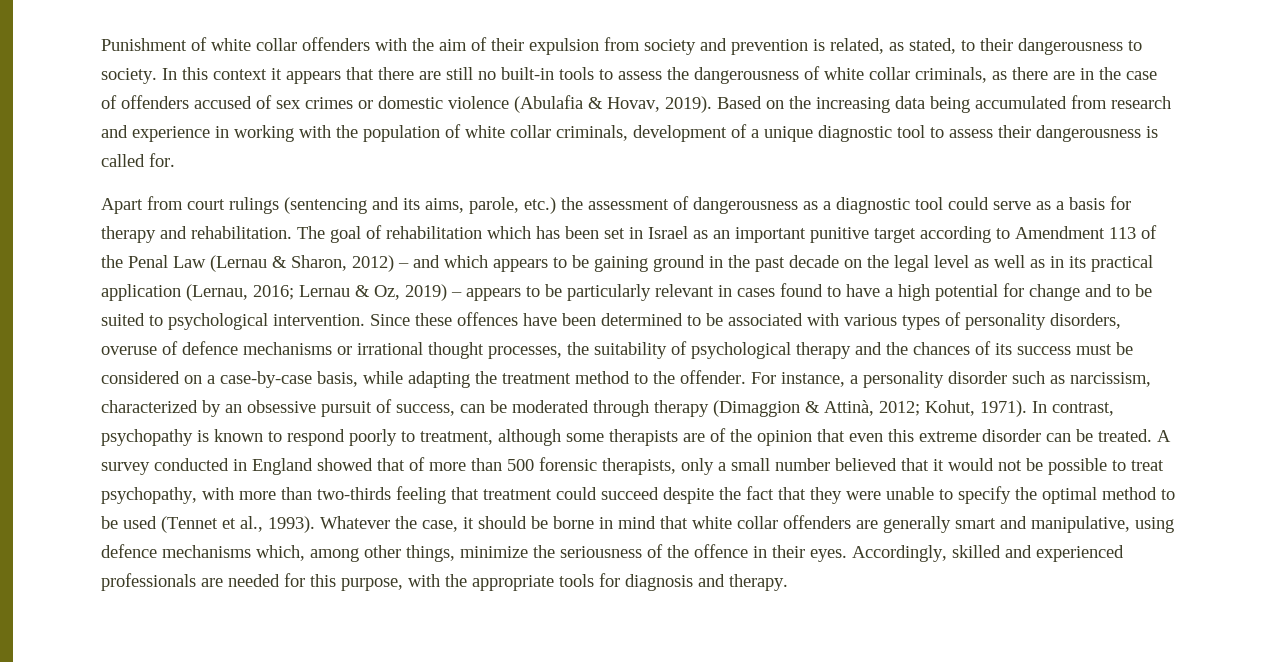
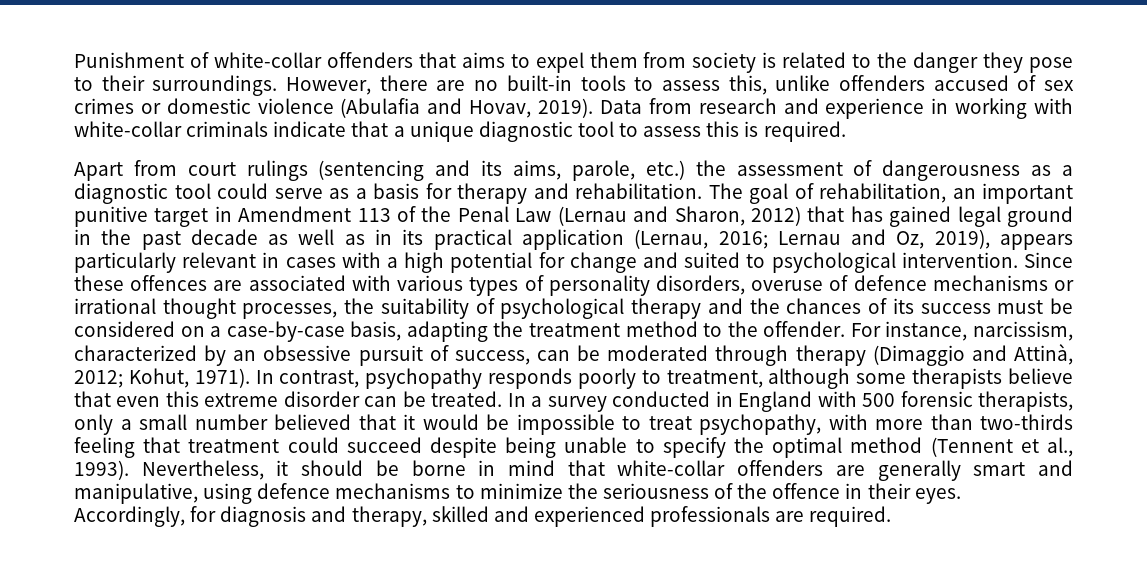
- Punishment of white collar offenders with the aim of their expulsion from society and prevention is related, as stated, to their dangerousness to society. In this context it appears that there are still no built-in tools to assess the dangerousness of white collar criminals, as there are in the case of offenders accused of sex crimes or domestic violence (Abulafia & Hovav, 2019).
+ Punishment of white-collar offenders that aims to expel them from society is related to the danger they pose to their surroundings. However, there are no built-in tools to assess this, unlike offenders accused of sex crimes or domestic violence (Abulafia and Hovav, 2019).
- Based on the increasing data being accumulated from research and experience in working with the population of white collar criminals, development of a unique diagnostic tool to assess their dangerousness is called for.
+ Data from research and experience in working with white-collar criminals indicate that a unique diagnostic tool to assess this is required.
- The goal of rehabilitation which has been set in Israel as an important punitive target according to Amendment 113 of the Penal Law (Lernau & Sharon, 2012) – and which appears to be gaining ground in the past decade on the legal level as well as in its practical application (Lernau, 2016; Lernau & Oz, 2019) – appears to be particularly relevant in cases found to have a high potential for change and to be suited to psychological intervention.
+ The goal of rehabilitation, an important punitive target in Amendment 113 of the Penal Law (Lernau and Sharon, 2012) that has gained legal ground in the past decade as well as in its practical application (Lernau, 2016; Lernau and Oz, 2019), appears particularly relevant in cases with a high potential for change and suited to psychological intervention.
- Since these offences have been determined to be associated with various types of personality disorders, overuse of defence mechanisms or irrational thought processes, the suitability of psychological therapy and the chances of its success must be considered on a case-by-case basis, while adapting the treatment method to the offender.
+ Since these offences are associated with various types of personality disorders, overuse of defence mechanisms or irrational thought processes, the suitability of psychological therapy and the chances of its success must be considered on a case-by-case basis, adapting the treatment method to the offender.
- For instance, a personality disorder such as narcissism, characterized by an obsessive pursuit of success, can be moderated through therapy (Dimaggion & Attinà, 2012; Kohut, 1971).
+ For instance, narcissism, characterized by an obsessive pursuit of success, can be moderated through therapy (Dimaggio and Attinà, 2012; Kohut, 1971).
- In contrast, psychopathy is known to respond poorly to treatment, although some therapists are of the opinion that even this extreme disorder can be treated.
+ In contrast, psychopathy responds poorly to treatment, although some therapists believe that even this extreme disorder can be treated.
- A survey conducted in England showed that of more than 500 forensic therapists, only a small number believed that it would not be possible to treat psychopathy, with more than two-thirds feeling that treatment could succeed despite the fact that they were unable to specify the optimal method to be used (Tennet et al., 1993). Whatever the case, it should be borne in mind that white collar offenders are generally smart and manipulative, using defence mechanisms which, among other things, minimize the seriousness of the offence in their eyes.
+ In a survey conducted in England with 500 forensic therapists, only a small number believed that it would be impossible to treat psychopathy, with more than two-thirds feeling that treatment could succeed despite being unable to specify the optimal method (Tennent et al., 1993). Nevertheless, it should be borne in mind that white-collar offenders are generally smart and manipulative, using defence mechanisms to minimize the seriousness of the offence in their eyes.
- Accordingly, skilled and experienced professionals are needed for this purpose, with the appropriate tools for diagnosis and therapy.
+ Accordingly, for diagnosis and therapy, skilled and experienced professionals are required.

